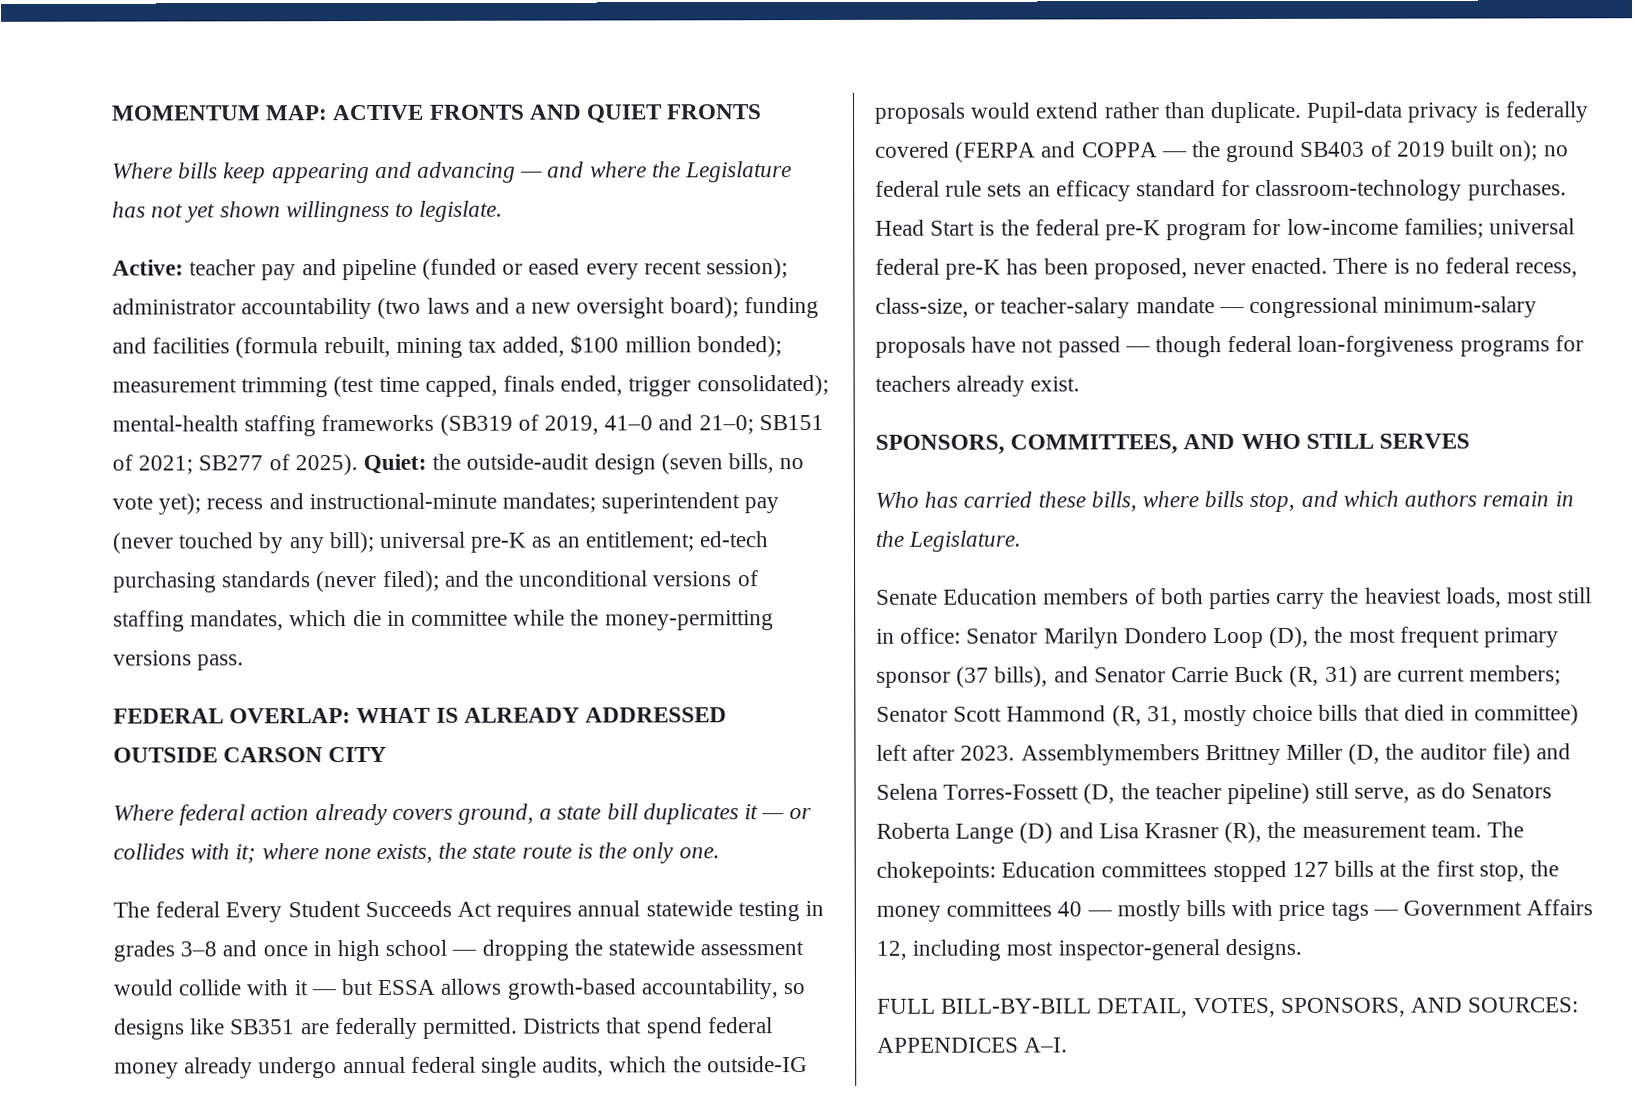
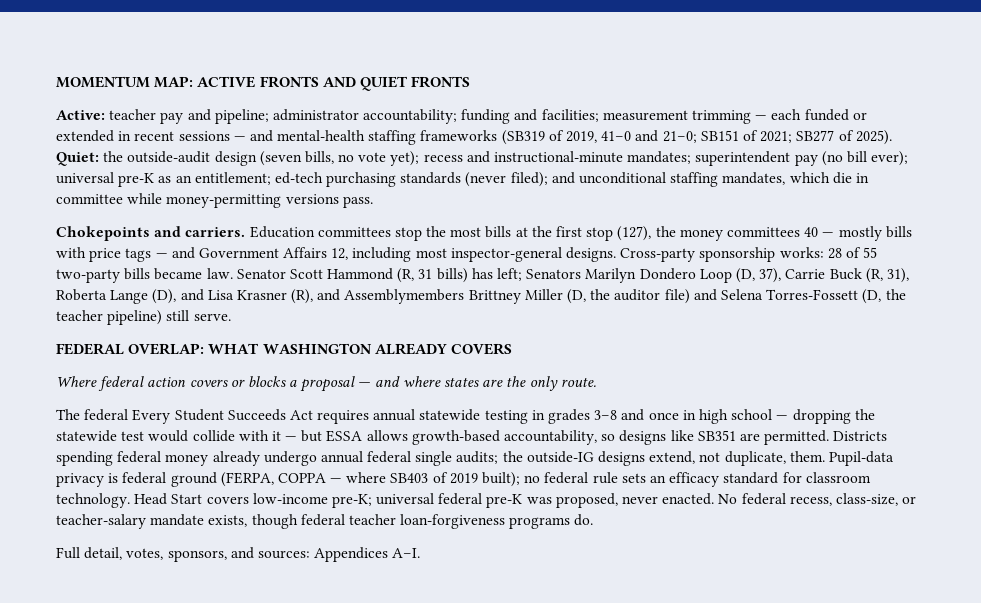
- Where bills keep appearing and advancing — and where the Legislature has not yet shown willingness to legislate.
- Active: teacher pay and pipeline (funded or eased every recent session); administrator accountability (two laws and a new oversight board); funding and facilities (formula rebuilt, mining tax added, $100 million bonded); measurement trimming (test time capped, finals ended, trigger consolidated); mental-health staffing frameworks (SB319 of 2019, 41–0 and 21–0; SB151 of 2021; SB277 of 2025).
+ Active: teacher pay and pipeline; administrator accountability; funding and facilities; measurement trimming — each funded or extended in recent sessions — and mental-health staffing frameworks (SB319 of 2019, 41–0 and 21–0; SB151 of 2021; SB277 of 2025).
- Quiet: the outside-audit design (seven bills, no vote yet); recess and instructional-minute mandates; superintendent pay (never touched by any bill); universal pre-K as an entitlement; ed-tech purchasing standards (never filed); and the unconditional versions of staffing mandates, which die in committee while the money-permitting versions pass.
+ Quiet: the outside-audit design (seven bills, no vote yet); recess and instructional-minute mandates; superintendent pay (no bill ever); universal pre-K as an entitlement; ed-tech purchasing standards (never filed); and unconditional staffing mandates, which die in committee while money-permitting versions pass.
- FEDERAL OVERLAP: WHAT IS ALREADY ADDRESSED OUTSIDE CARSON CITY
- Where federal action already covers ground, a state bill duplicates it — or collides with it; where none exists, the state route is the only one.
+ Chokepoints and carriers. Education committees stop the most bills at the first stop (127), the money committees 40 — mostly bills with price tags — and Government Affairs 12, including most inspector-general designs. Cross-party sponsorship works: 28 of 55 two-party bills became law. Senator Scott Hammond (R, 31 bills) has left; Senators Marilyn Dondero Loop (D, 37), Carrie Buck (R, 31), Roberta Lange (D), and Lisa Krasner (R), and Assemblymembers Brittney Miller (D, the auditor file) and Selena Torres-Fossett (D, the teacher pipeline) still serve.
+ FEDERAL OVERLAP: WHAT WASHINGTON ALREADY COVERS
+ Where federal action covers or blocks a proposal — and where states are the only route.
- The federal Every Student Succeeds Act requires annual statewide testing in grades 3–8 and once in high school — dropping the statewide assessment would collide with it — but ESSA allows growth-based accountability, so designs like SB351 are federally permitted.
+ The federal Every Student Succeeds Act requires annual statewide testing in grades 3–8 and once in high school — dropping the statewide test would collide with it — but ESSA allows growth-based accountability, so designs like SB351 are permitted.
- Districts that spend federal money already undergo annual federal single audits, which the outside-IG proposals would extend rather than duplicate. Pupil-data privacy is federally covered (FERPA and COPPA — the ground SB403 of 2019 built on); no federal rule sets an efficacy standard for classroom-technology purchases. Head Start is the federal pre-K program for low-income families; universal federal pre-K has been proposed, never enacted.
+ Districts spending federal money already undergo annual federal single audits; the outside-IG designs extend, not duplicate, them. Pupil-data privacy is federal ground (FERPA, COPPA — where SB403 of 2019 built); no federal rule sets an efficacy standard for classroom technology. Head Start covers low-income pre-K; universal federal pre-K was proposed, never enacted.
- There is no federal recess, class-size, or teacher-salary mandate — congressional minimum-salary proposals have not passed — though federal loan-forgiveness programs for teachers already exist.
- SPONSORS, COMMITTEES, AND WHO STILL SERVES
- Who has carried these bills, where bills stop, and which authors remain in the Legislature.
- Senate Education members of both parties carry the heaviest loads, most still in office: Senator Marilyn Dondero Loop (D), the most frequent primary sponsor (37 bills), and Senator Carrie Buck (R, 31) are current members; Senator Scott Hammond (R, 31, mostly choice bills that died in committee) left after 2023. Assemblymembers Brittney Miller (D, the auditor file) and Selena Torres-Fossett (D, the teacher pipeline) still serve, as do Senators Roberta Lange (D) and Lisa Krasner (R), the measurement team. The chokepoints: Education committees stopped 127 bills at the first stop, the money committees 40 — mostly bills with price tags — Government Affairs 12, including most inspector-general designs.
- FULL BILL-BY-BILL DETAIL, VOTES, SPONSORS, AND SOURCES: APPENDICES A–I.
+ No federal recess, class-size, or teacher-salary mandate exists, though federal teacher loan-forgiveness programs do.
+ Full detail, votes, sponsors, and sources: Appendices A–I.

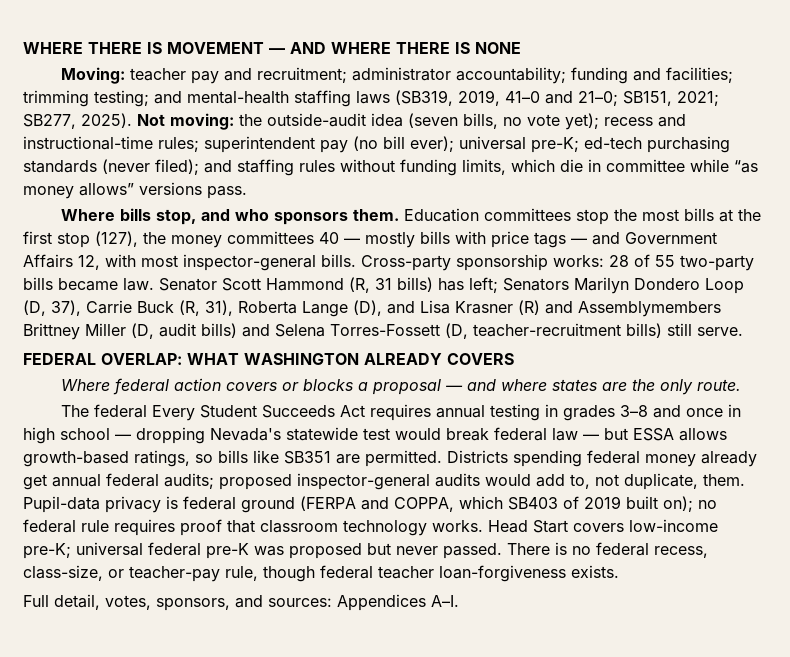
- MOMENTUM MAP: ACTIVE FRONTS AND QUIET FRONTS
- Active: teacher pay and pipeline; administrator accountability; funding and facilities; measurement trimming — each funded or extended in recent sessions — and mental-health staffing frameworks (SB319 of 2019, 41–0 and 21–0; SB151 of 2021; SB277 of 2025). Quiet: the outside-audit design (seven bills, no vote yet); recess and instructional-minute mandates; superintendent pay (no bill ever); universal pre-K as an entitlement; ed-tech purchasing standards (never filed); and unconditional staffing mandates, which die in committee while money-permitting versions pass.
+ WHERE THERE IS MOVEMENT — AND WHERE THERE IS NONE
+ Moving: teacher pay and recruitment; administrator accountability; funding and facilities; trimming testing; and mental-health staffing laws (SB319, 2019, 41–0 and 21–0; SB151, 2021; SB277, 2025). Not moving: the outside-audit idea (seven bills, no vote yet); recess and instructional-time rules; superintendent pay (no bill ever); universal pre-K; ed-tech purchasing standards (never filed); and staffing rules without funding limits, which die in committee while “as money allows” versions pass.
- Chokepoints and carriers.
+ Where bills stop, and who sponsors them.
- Education committees stop the most bills at the first stop (127), the money committees 40 — mostly bills with price tags — and Government Affairs 12, including most inspector-general designs.
+ Education committees stop the most bills at the first stop (127), the money committees 40 — mostly bills with price tags — and Government Affairs 12, with most inspector-general bills.
- Senator Scott Hammond (R, 31 bills) has left; Senators Marilyn Dondero Loop (D, 37), Carrie Buck (R, 31), Roberta Lange (D), and Lisa Krasner (R), and Assemblymembers Brittney Miller (D, the auditor file) and Selena Torres-Fossett (D, the teacher pipeline) still serve.
+ Senator Scott Hammond (R, 31 bills) has left; Senators Marilyn Dondero Loop (D, 37), Carrie Buck (R, 31), Roberta Lange (D), and Lisa Krasner (R) and Assemblymembers Brittney Miller (D, audit bills) and Selena Torres-Fossett (D, teacher-recruitment bills) still serve.
- The federal Every Student Succeeds Act requires annual statewide testing in grades 3–8 and once in high school — dropping the statewide test would collide with it — but ESSA allows growth-based accountability, so designs like SB351 are permitted.
+ The federal Every Student Succeeds Act requires annual testing in grades 3–8 and once in high school — dropping Nevada's statewide test would break federal law — but ESSA allows growth-based ratings, so bills like SB351 are permitted.
- Districts spending federal money already undergo annual federal single audits; the outside-IG designs extend, not duplicate, them.
+ Districts spending federal money already get annual federal audits; proposed inspector-general audits would add to, not duplicate, them.
- Pupil-data privacy is federal ground (FERPA, COPPA — where SB403 of 2019 built); no federal rule sets an efficacy standard for classroom technology.
+ Pupil-data privacy is federal ground (FERPA and COPPA, which SB403 of 2019 built on); no federal rule requires proof that classroom technology works.
- Head Start covers low-income pre-K; universal federal pre-K was proposed, never enacted. No federal recess, class-size, or teacher-salary mandate exists, though federal teacher loan-forgiveness programs do.
+ Head Start covers low-income pre-K; universal federal pre-K was proposed but never passed. There is no federal recess, class-size, or teacher-pay rule, though federal teacher loan-forgiveness exists.

